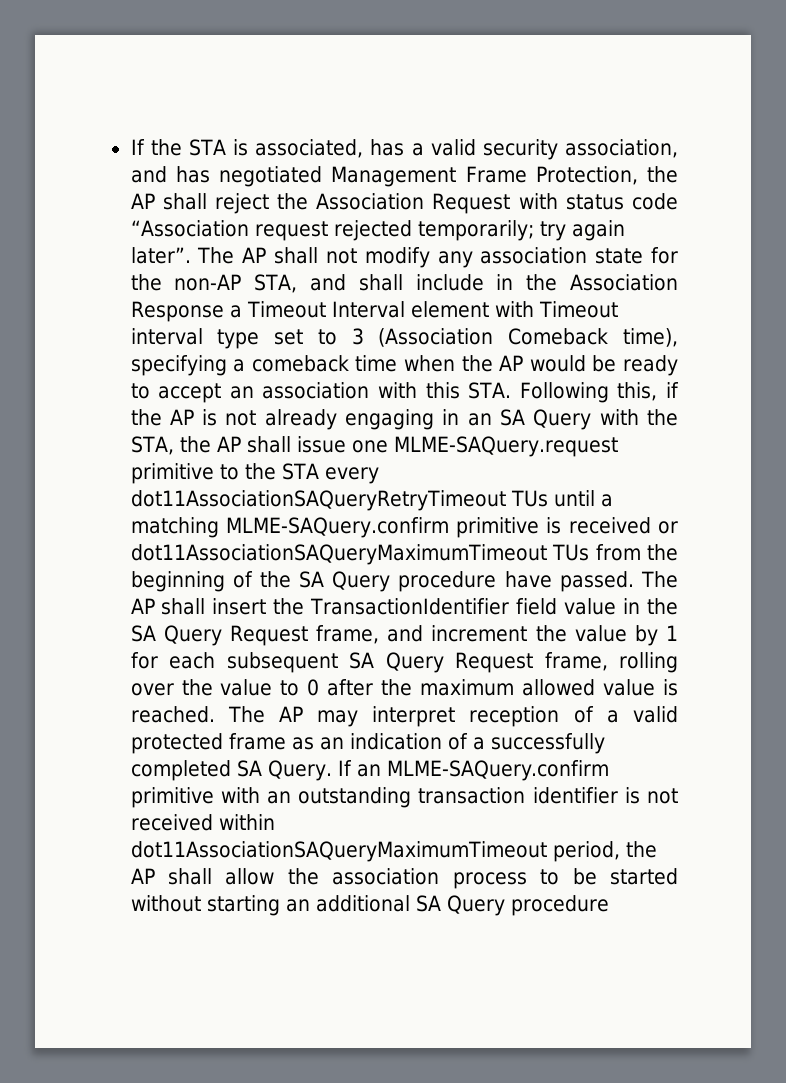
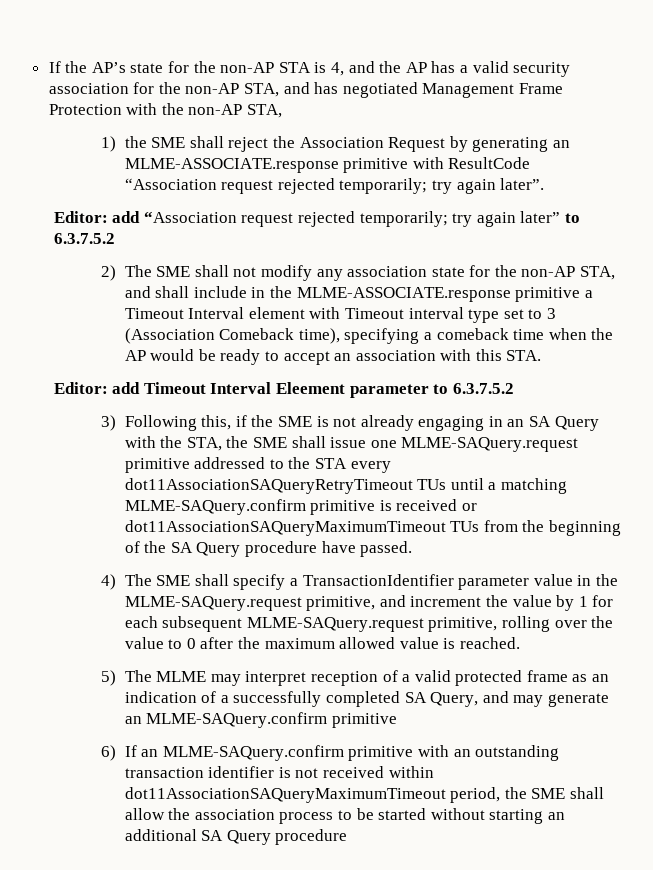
- If the STA is associated, has a valid security association, and has negotiated Management Frame Protection, the AP shall reject the Association Request with status code “Association request rejected temporarily;
+ If the AP’s state for the non-AP STA is 4, and the AP has a valid security association for the non-AP STA, and has negotiated Management Frame Protection with the non-AP STA,
+ 1) the SME shall reject the Association Request by generating an MLME-ASSOCIATE.response primitive with ResultCode “Association request rejected temporarily;
- try again later”. The AP shall not modify any association state for the non-AP STA, and shall include in the Association Response a Timeout Interval element with Timeout interval type set to 3 (Association Comeback time), specifying a comeback time when the AP would be ready to accept an association with this STA. Following this, if the AP is not already engaging in an SA Query with the STA, the AP shall issue one MLME-SAQuery.request primitive to the STA every dot11AssociationSAQueryRetryTimeout TUs until a matching MLME-SAQuery.confirm primitive is received or dot11AssociationSAQueryMaximumTimeout TUs from the beginning of the SA Query procedure have passed. The AP shall insert the TransactionIdentifier field value in the SA Query Request frame, and increment the value by 1 for each subsequent SA Query Request frame, rolling over the value to 0 after the maximum allowed value is reached. The AP may interpret reception of a valid protected frame as an indication of a successfully completed SA Query. If an MLME-SAQuery.confirm primitive with an outstanding transaction identifier is not received within dot11AssociationSAQueryMaximumTimeout period, the AP shall allow the association process to be started without starting an additional SA Query procedure
+ try again later”.
+ Editor: add “Association request rejected temporarily; try again later” to 6.3.7.5.2
+ 2) The SME shall not modify any association state for the non-AP STA, and shall include in the MLME-ASSOCIATE.response primitive a Timeout Interval element with Timeout interval type set to 3 (Association Comeback time), specifying a comeback time when the AP would be ready to accept an association with this STA.
+ Editor: add Timeout Interval Eleement parameter to 6.3.7.5.2
+ 3) Following this, if the SME is not already engaging in an SA Query with the STA, the SME shall issue one MLME-SAQuery.request primitive addressed to the STA every dot11AssociationSAQueryRetryTimeout TUs until a matching MLME-SAQuery.confirm primitive is received or dot11AssociationSAQueryMaximumTimeout TUs from the beginning of the SA Query procedure have passed.
+ 4) The SME shall specify a TransactionIdentifier parameter value in the MLME-SAQuery.request primitive, and increment the value by 1 for each subsequent MLME-SAQuery.request primitive, rolling over the value to 0 after the maximum allowed value is reached.
+ 5) The MLME may interpret reception of a valid protected frame as an indication of a successfully completed SA Query, and may generate an MLME-SAQuery.confirm primitive
+ 6) If an MLME-SAQuery.confirm primitive with an outstanding transaction identifier is not received within dot11AssociationSAQueryMaximumTimeout period, the SME shall allow the association process to be started without starting an additional SA Query procedure

